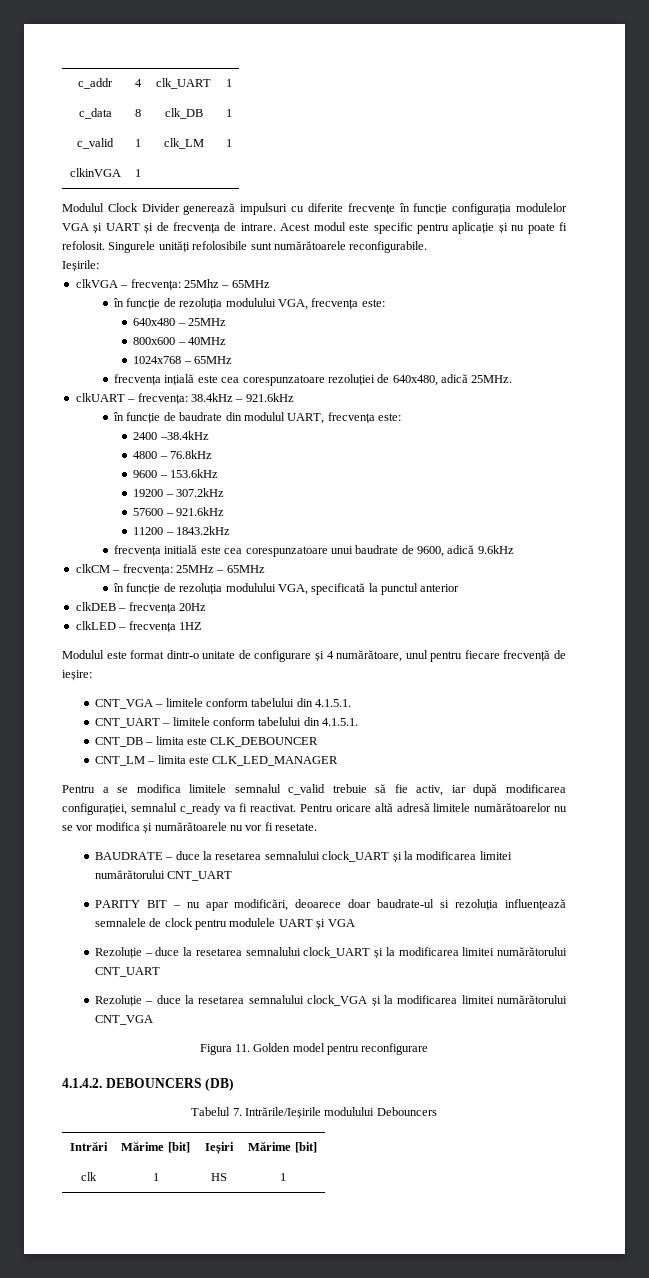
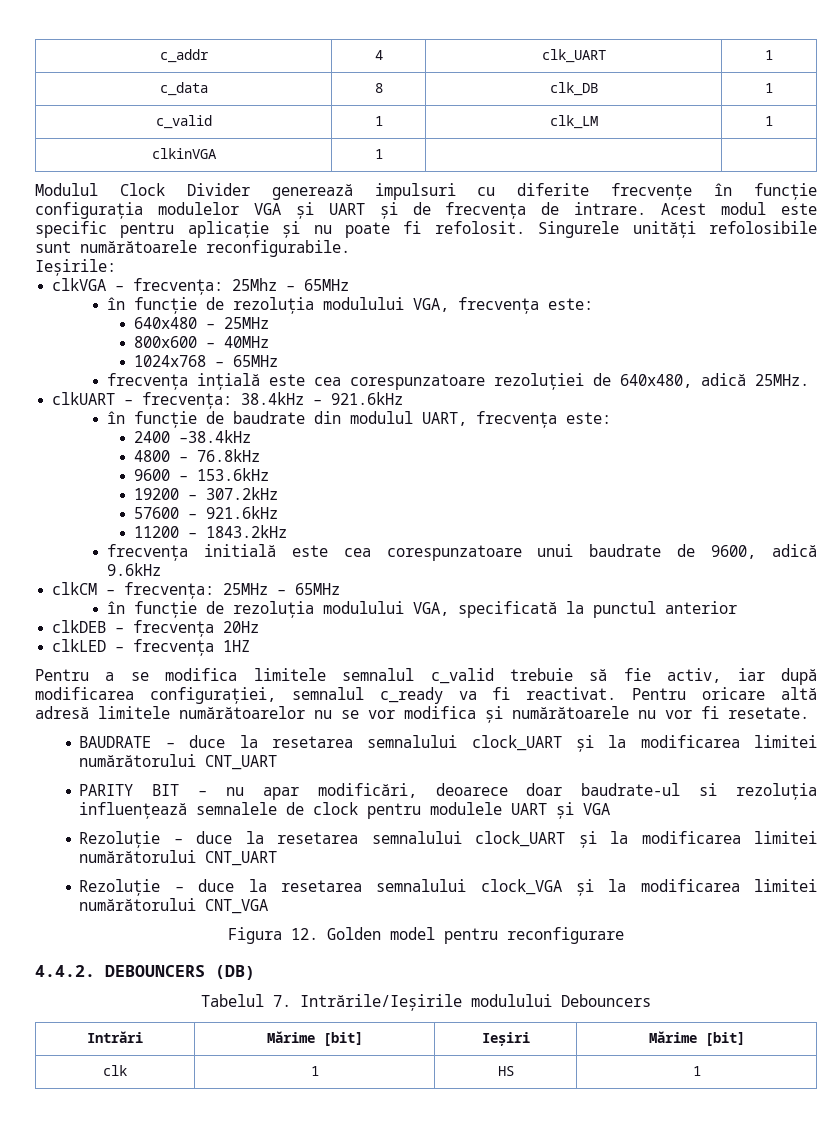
- Modulul este format dintr-o unitate de configurare și 4 numărătoare, unul pentru fiecare frecvență de ieșire:
- CNT_VGA – limitele conform tabelului din 4.1.5.1.
- CNT_UART – limitele conform tabelului din 4.1.5.1.
- CNT_DB – limita este CLK_DEBOUNCER
- CNT_LM – limita este CLK_LED_MANAGER
- Figura 11. Golden model pentru reconfigurare
+ Figura 12. Golden model pentru reconfigurare
- 4.1.4.2. DEBOUNCERS (DB)
+ 4.4.2. DEBOUNCERS (DB)

